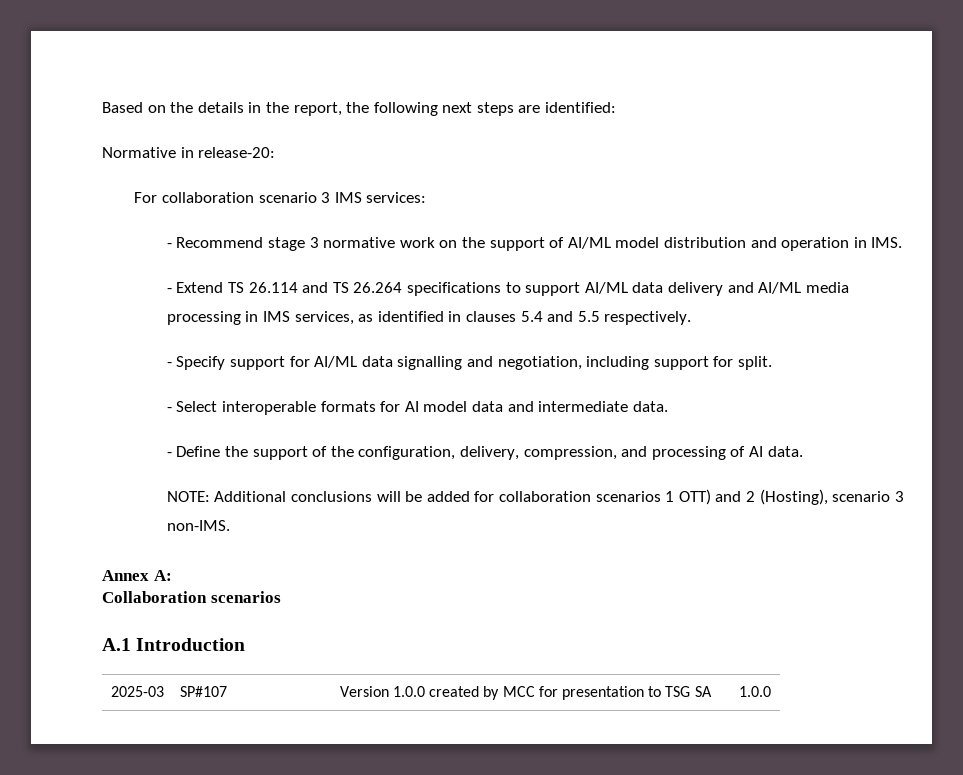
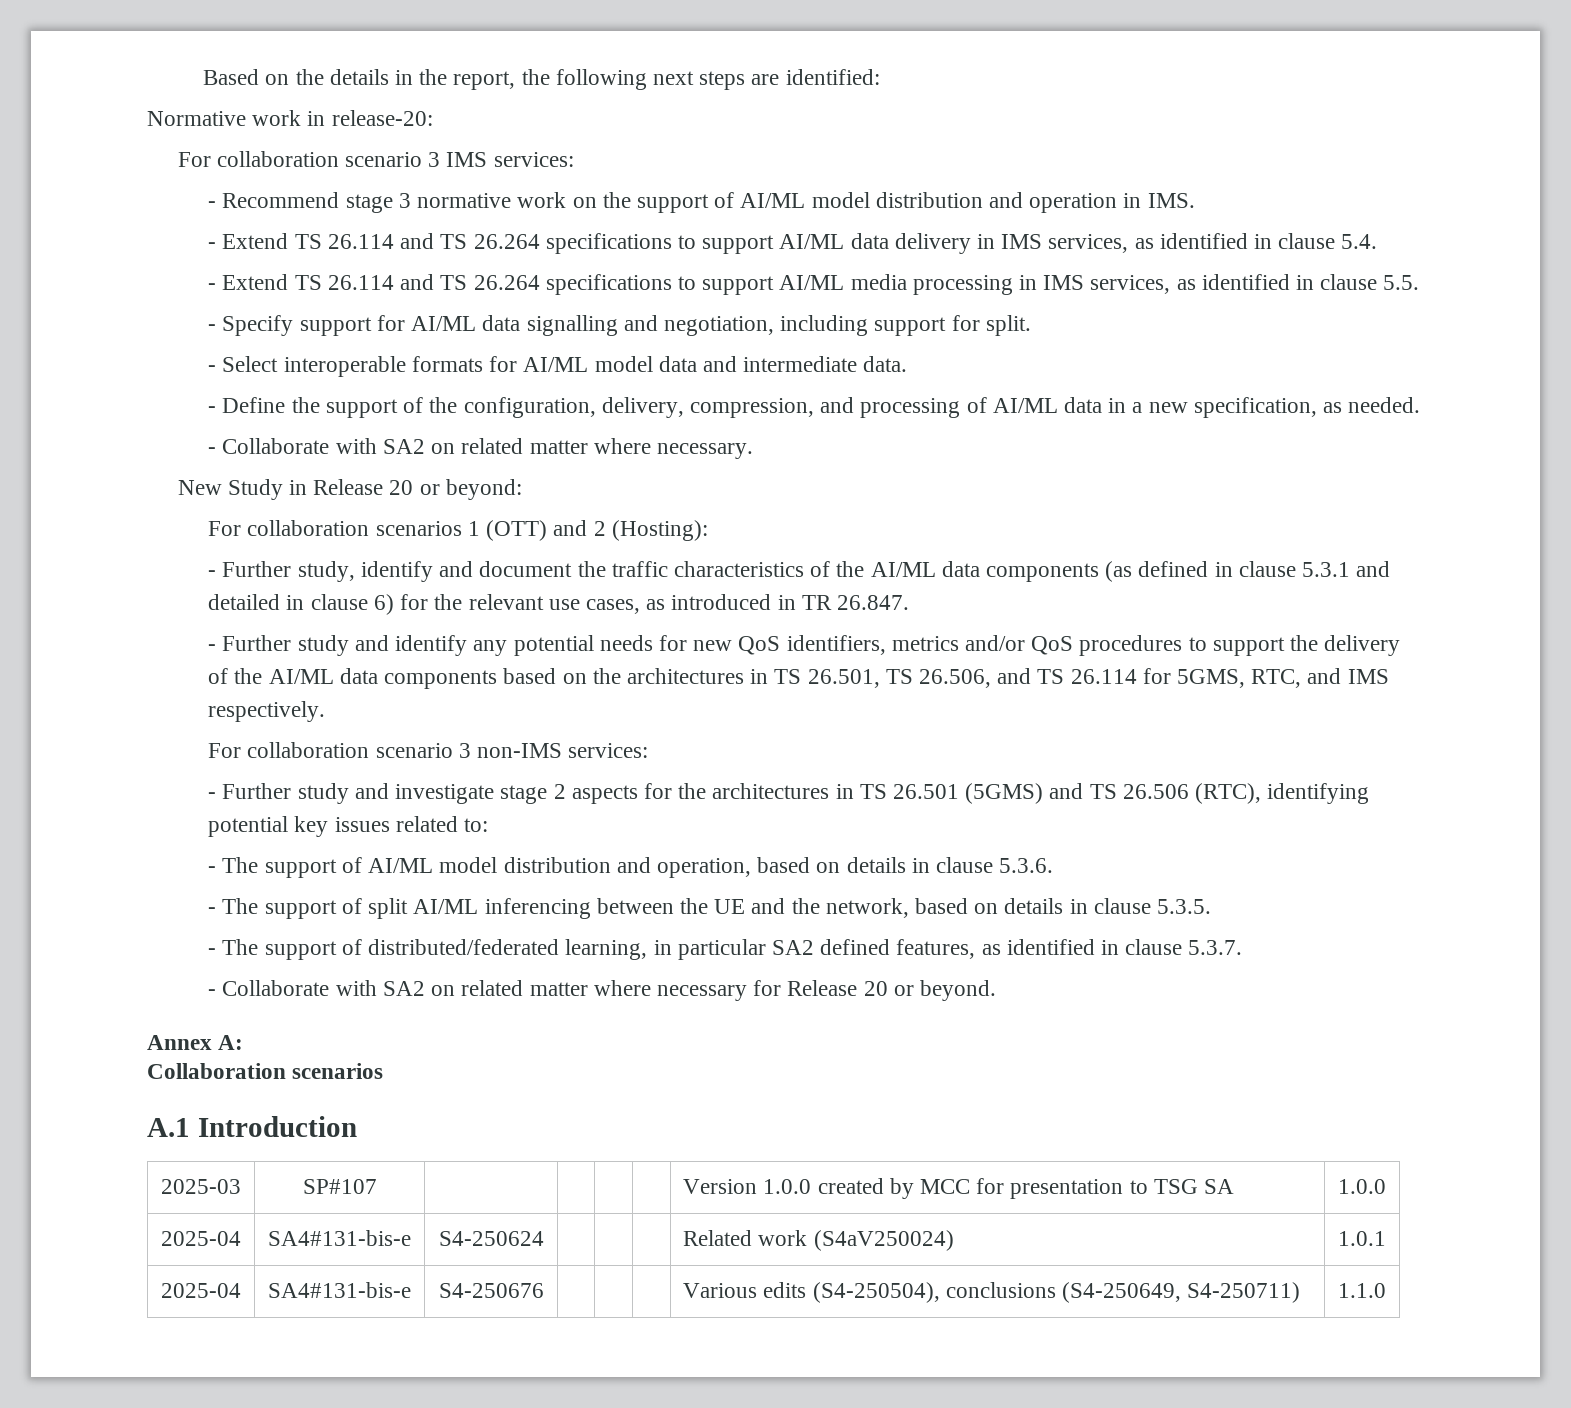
- Normative in release-20:
+ Normative work in release-20:
- - Extend TS 26.114 and TS 26.264 specifications to support AI/ML data delivery and AI/ML media processing in IMS services, as identified in clauses 5.4 and 5.5 respectively.
+ - Extend TS 26.114 and TS 26.264 specifications to support AI/ML data delivery in IMS services, as identified in clause 5.4.
+ - Extend TS 26.114 and TS 26.264 specifications to support AI/ML media processing in IMS services, as identified in clause 5.5.
- - Select interoperable formats for AI model data and intermediate data.
+ - Select interoperable formats for AI/ML model data and intermediate data.
- - Define the support of the configuration, delivery, compression, and processing of AI data.
- NOTE: Additional conclusions will be added for collaboration scenarios 1 OTT) and 2 (Hosting), scenario 3 non-IMS.
+ - Define the support of the configuration, delivery, compression, and processing of AI/ML data in a new specification, as needed.
+ - Collaborate with SA2 on related matter where necessary.
+ New Study in Release 20 or beyond:
+ For collaboration scenarios 1 (OTT) and 2 (Hosting):
+ - Further study, identify and document the traffic characteristics of the AI/ML data components (as defined in clause 5.3.1 and detailed in clause 6) for the relevant use cases, as introduced in TR 26.847.
+ - Further study and identify any potential needs for new QoS identifiers, metrics and/or QoS procedures to support the delivery of the AI/ML data components based on the architectures in TS 26.501, TS 26.506, and TS 26.114 for 5GMS, RTC, and IMS respectively.
+ For collaboration scenario 3 non-IMS services:
+ - Further study and investigate stage 2 aspects for the architectures in TS 26.501 (5GMS) and TS 26.506 (RTC), identifying potential key issues related to:
+ - The support of AI/ML model distribution and operation, based on details in clause 5.3.6.
+ - The support of split AI/ML inferencing between the UE and the network, based on details in clause 5.3.5.
+ - The support of distributed/federated learning, in particular SA2 defined features, as identified in clause 5.3.7.
+ - Collaborate with SA2 on related matter where necessary for Release 20 or beyond.
+ 2025-04 | SA4#131-bis-e | S4-250624 | | | | Related work (S4aV250024) | 1.0.1
+ 2025-04 | SA4#131-bis-e | S4-250676 | | | | Various edits (S4-250504), conclusions (S4-250649, S4-250711) | 1.1.0

